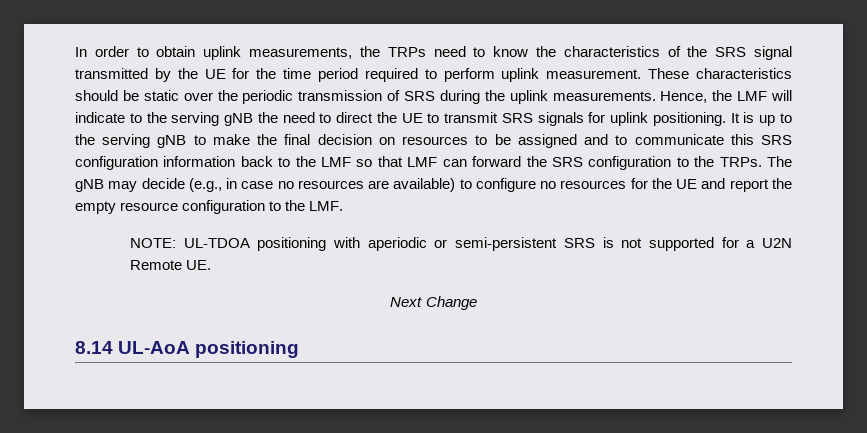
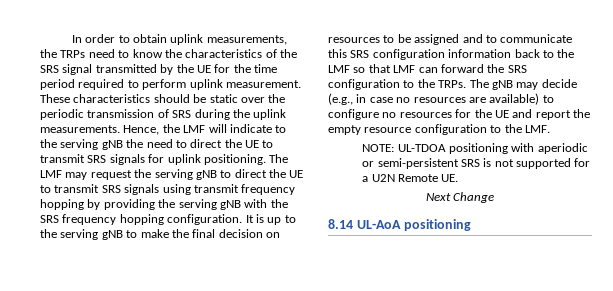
+ The LMF may request the serving gNB to direct the UE to transmit SRS signals using transmit frequency hopping by providing the serving gNB with the SRS frequency hopping configuration.

